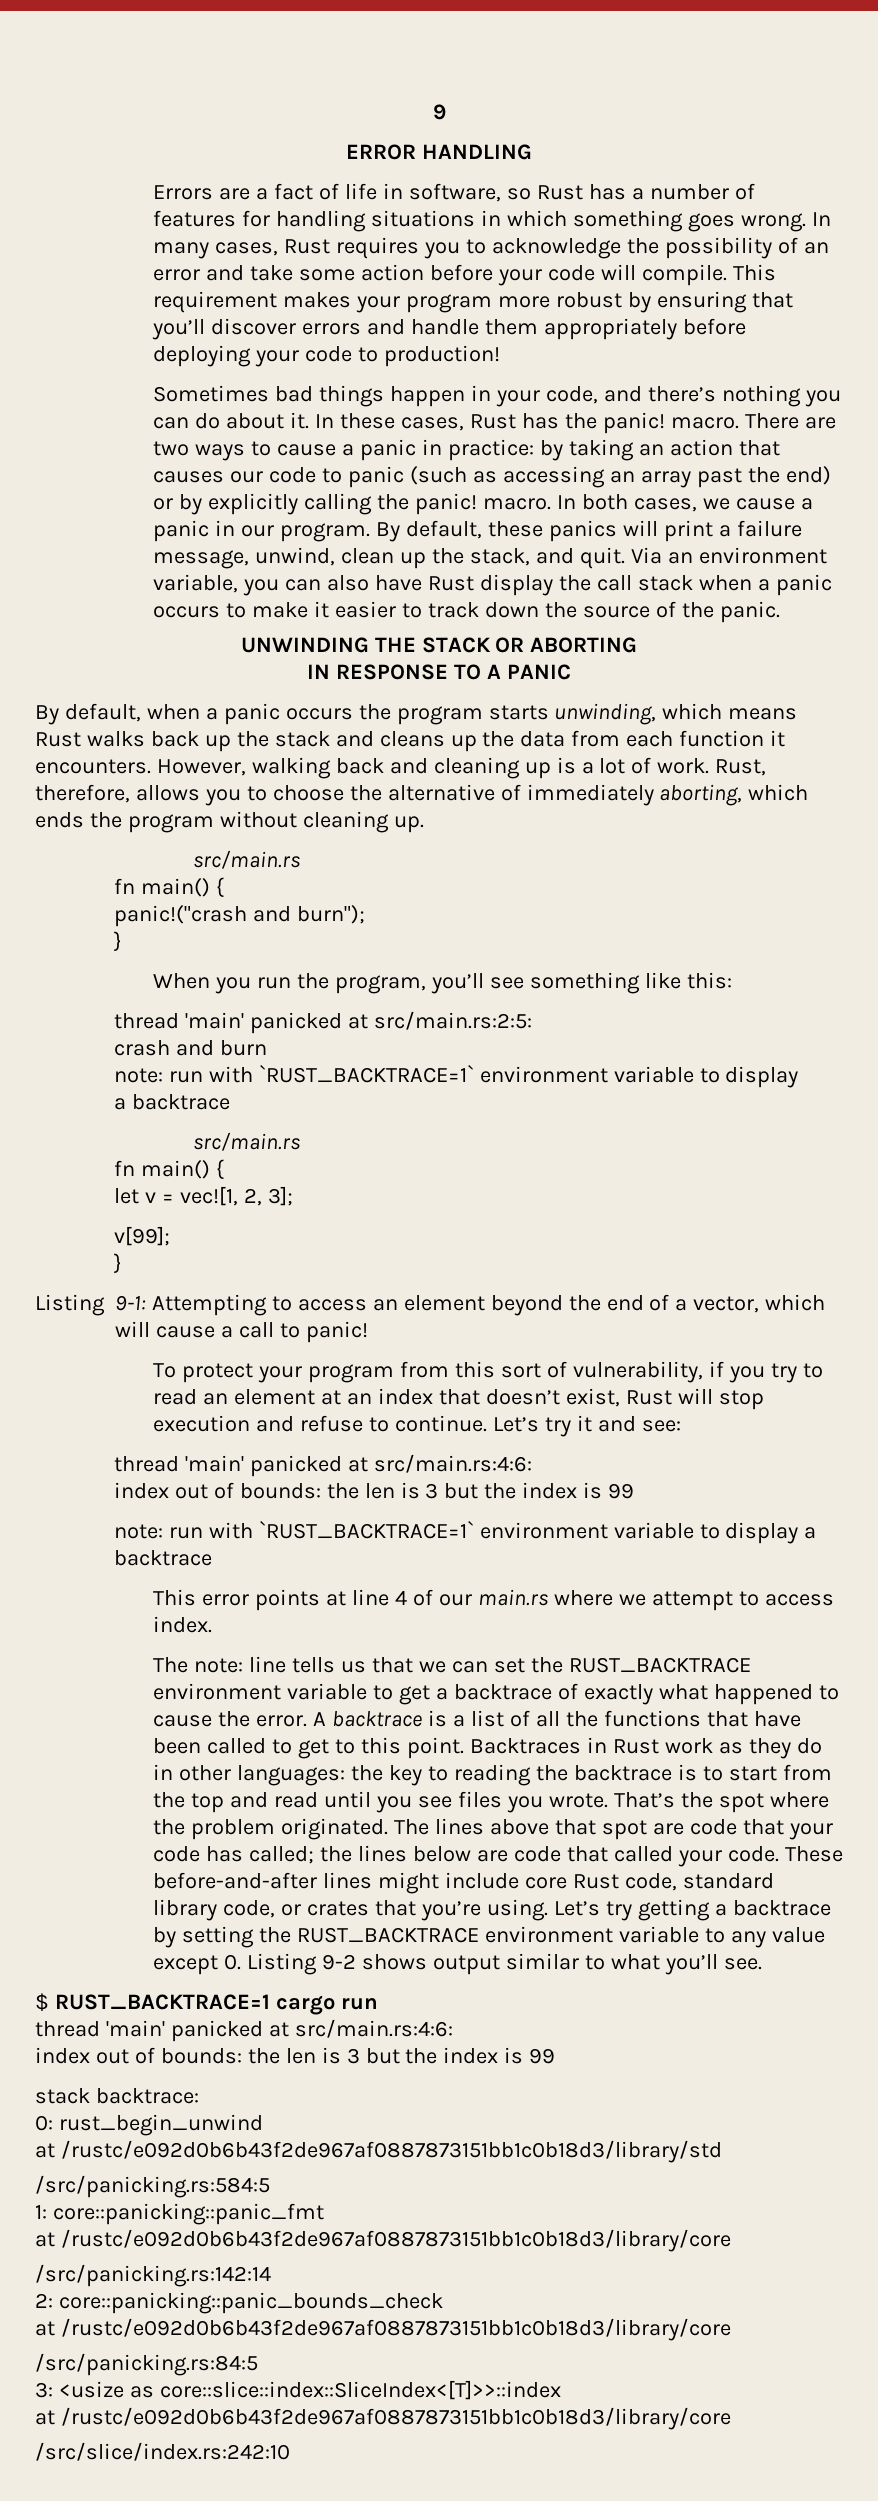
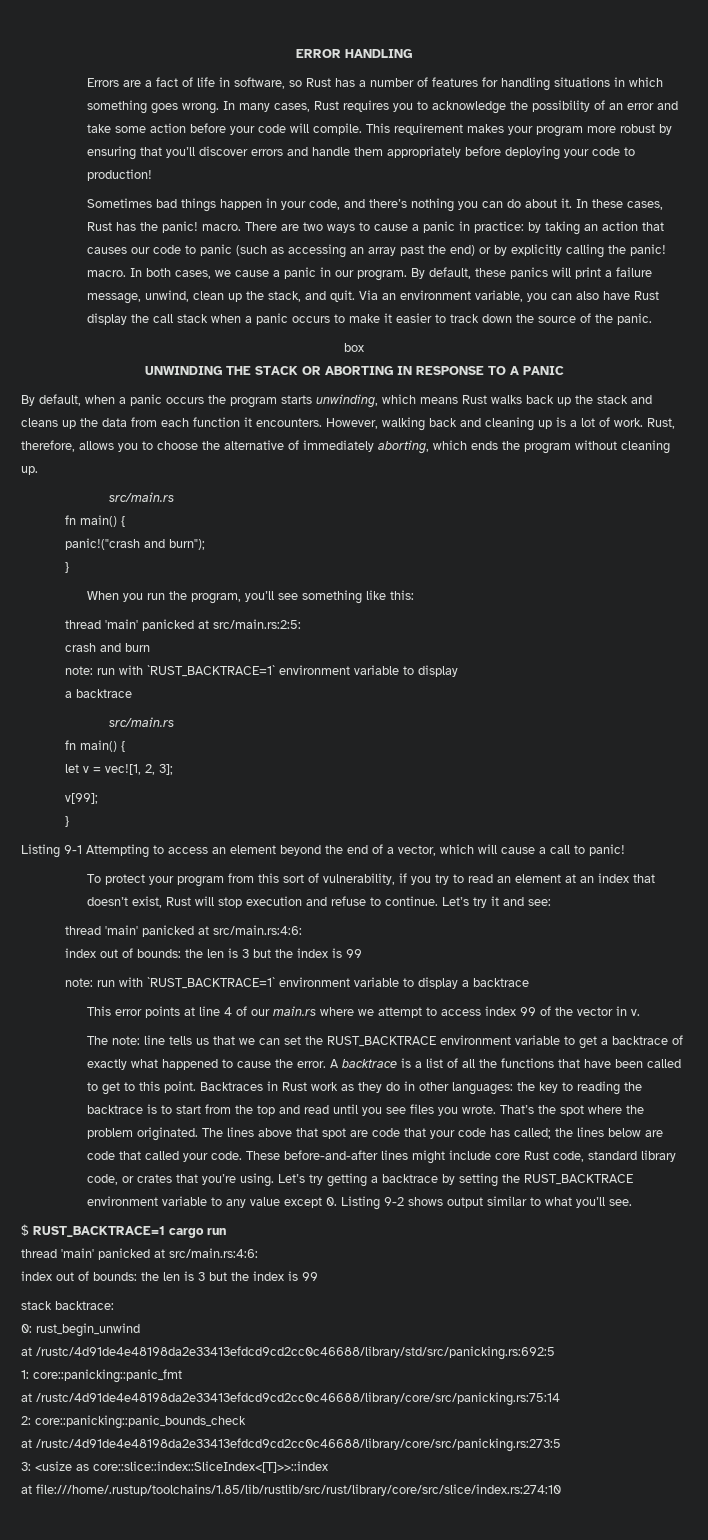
- 9
+ box
- UNWINDING THE STACK OR ABORTING
- IN RESPONSE TO A PANIC
+ UNWINDING THE STACK OR ABORTING IN RESPONSE TO A PANIC
- Listing 9-1: Attempting to access an element beyond the end of a vector, which will cause a call to panic!
+ Listing 9-1 Attempting to access an element beyond the end of a vector, which will cause a call to panic!
- This error points at line 4 of our main.rs where we attempt to access index.
+ This error points at line 4 of our main.rs where we attempt to access index 99 of the vector in v.
- at /rustc/e092d0b6b43f2de967af0887873151bb1c0b18d3/library/std
- /src/panicking.rs:584:5
+ at /rustc/4d91de4e48198da2e33413efdcd9cd2cc0c46688/library/std/src/panicking.rs:692:5
  1: core::panicking::panic_fmt
- at /rustc/e092d0b6b43f2de967af0887873151bb1c0b18d3/library/core
- /src/panicking.rs:142:14
+ at /rustc/4d91de4e48198da2e33413efdcd9cd2cc0c46688/library/core/src/panicking.rs:75:14
  2: core::panicking::panic_bounds_check
- at /rustc/e092d0b6b43f2de967af0887873151bb1c0b18d3/library/core
- /src/panicking.rs:84:5
+ at /rustc/4d91de4e48198da2e33413efdcd9cd2cc0c46688/library/core/src/panicking.rs:273:5
  3: <usize as core::slice::index::SliceIndex<[T]>>::index
- at /rustc/e092d0b6b43f2de967af0887873151bb1c0b18d3/library/core
- /src/slice/index.rs:242:10
+ at file:///home/.rustup/toolchains/1.85/lib/rustlib/src/rust/library/core/src/slice/index.rs:274:10

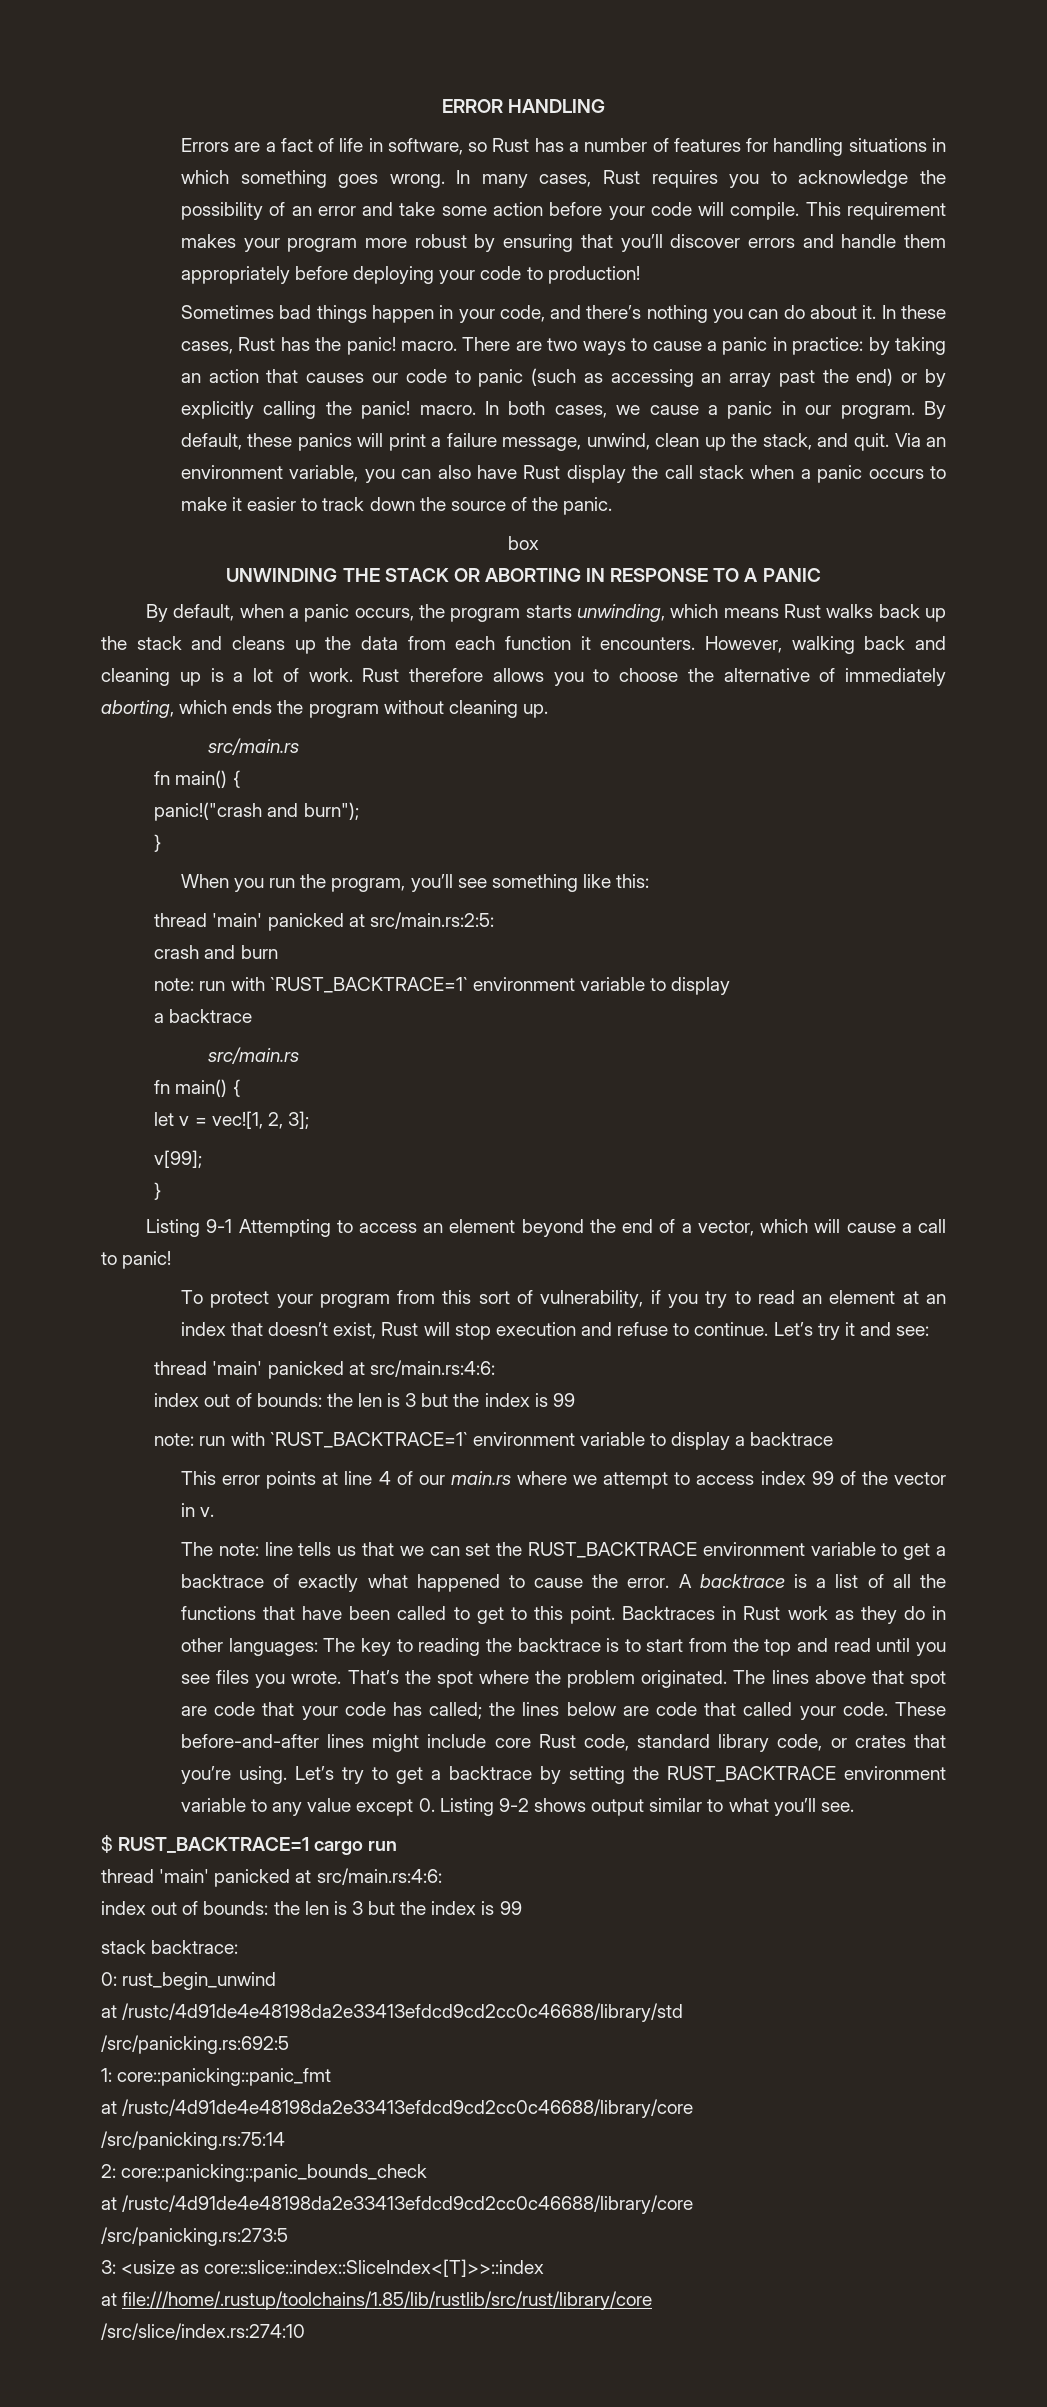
- By default, when a panic occurs the program starts unwinding, which means Rust walks back up the stack and cleans up the data from each function it encounters.
+ By default, when a panic occurs, the program starts unwinding, which means Rust walks back up the stack and cleans up the data from each function it encounters.
- Rust, therefore, allows you to choose the alternative of immediately aborting, which ends the program without cleaning up.
+ Rust therefore allows you to choose the alternative of immediately aborting, which ends the program without cleaning up.
- Backtraces in Rust work as they do in other languages: the key to reading the backtrace is to start from the top and read until you see files you wrote.
+ Backtraces in Rust work as they do in other languages: The key to reading the backtrace is to start from the top and read until you see files you wrote.
- Let’s try getting a backtrace by setting the RUST_BACKTRACE environment variable to any value except 0. Listing 9-2 shows output similar to what you’ll see.
+ Let’s try to get a backtrace by setting the RUST_BACKTRACE environment variable to any value except 0. Listing 9-2 shows output similar to what you’ll see.
- at /rustc/4d91de4e48198da2e33413efdcd9cd2cc0c46688/library/std/src/panicking.rs:692:5
+ at /rustc/4d91de4e48198da2e33413efdcd9cd2cc0c46688/library/std
+ /src/panicking.rs:692:5
  1: core::panicking::panic_fmt
- at /rustc/4d91de4e48198da2e33413efdcd9cd2cc0c46688/library/core/src/panicking.rs:75:14
+ at /rustc/4d91de4e48198da2e33413efdcd9cd2cc0c46688/library/core
+ /src/panicking.rs:75:14
  2: core::panicking::panic_bounds_check
- at /rustc/4d91de4e48198da2e33413efdcd9cd2cc0c46688/library/core/src/panicking.rs:273:5
+ at /rustc/4d91de4e48198da2e33413efdcd9cd2cc0c46688/library/core
+ /src/panicking.rs:273:5
- at file:///home/.rustup/toolchains/1.85/lib/rustlib/src/rust/library/core/src/slice/index.rs:274:10
+ at file:///home/.rustup/toolchains/1.85/lib/rustlib/src/rust/library/core
+ /src/slice/index.rs:274:10

